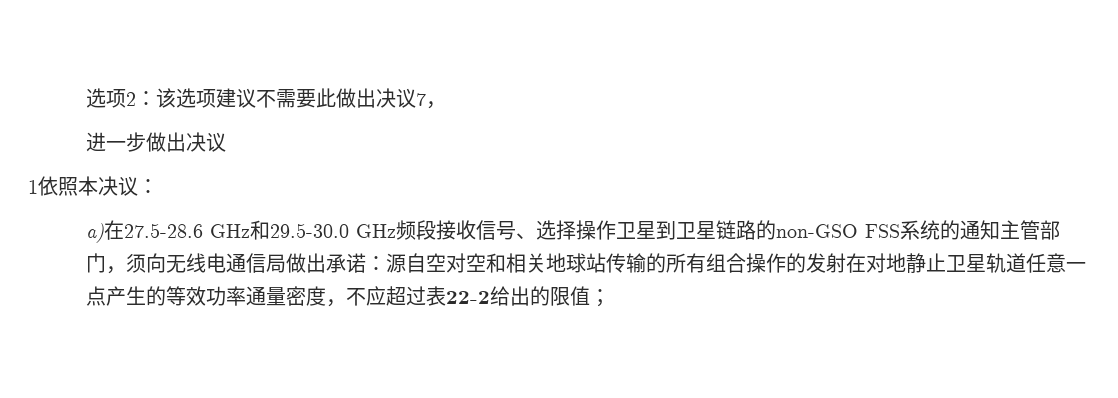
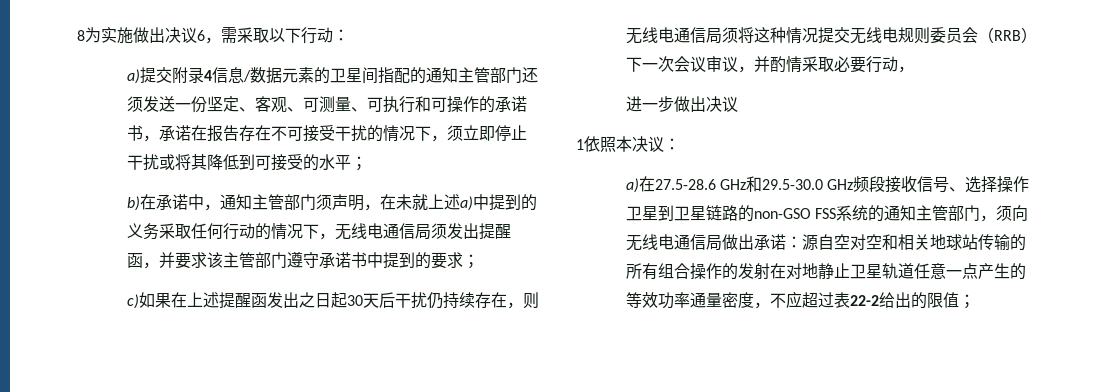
- 选项2：该选项建议不需要此做出决议7，
+ 8为实施做出决议6，需采取以下行动：
+ a)提交附录4信息/数据元素的卫星间指配的通知主管部门还须发送一份坚定、客观、可测量、可执行和可操作的承诺书，承诺在报告存在不可接受干扰的情况下，须立即停止干扰或将其降低到可接受的水平；
+ b)在承诺中，通知主管部门须声明，在未就上述a)中提到的义务采取任何行动的情况下，无线电通信局须发出提醒函，并要求该主管部门遵守承诺书中提到的要求；
+ c)如果在上述提醒函发出之日起30天后干扰仍持续存在，则无线电通信局须将这种情况提交无线电规则委员会（RRB）下一次会议审议，并酌情采取必要行动，

